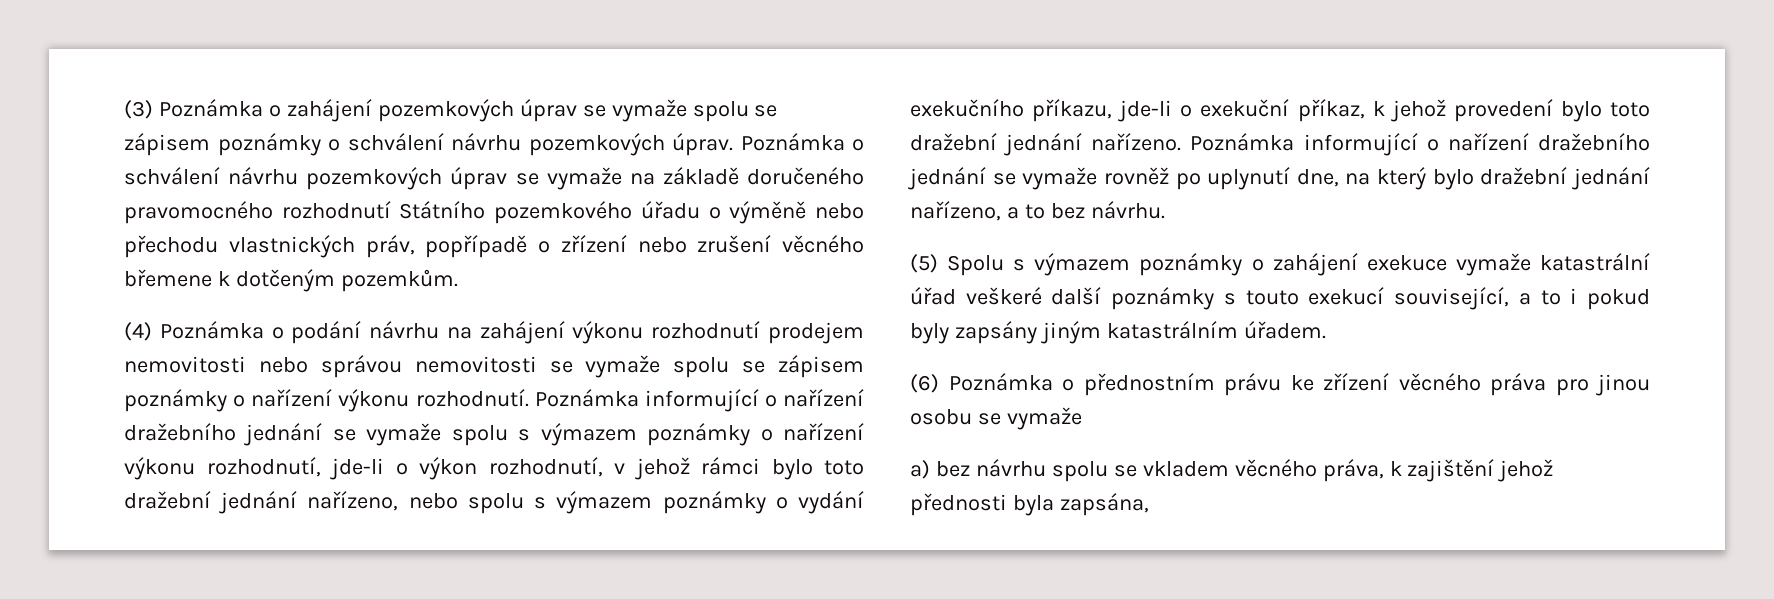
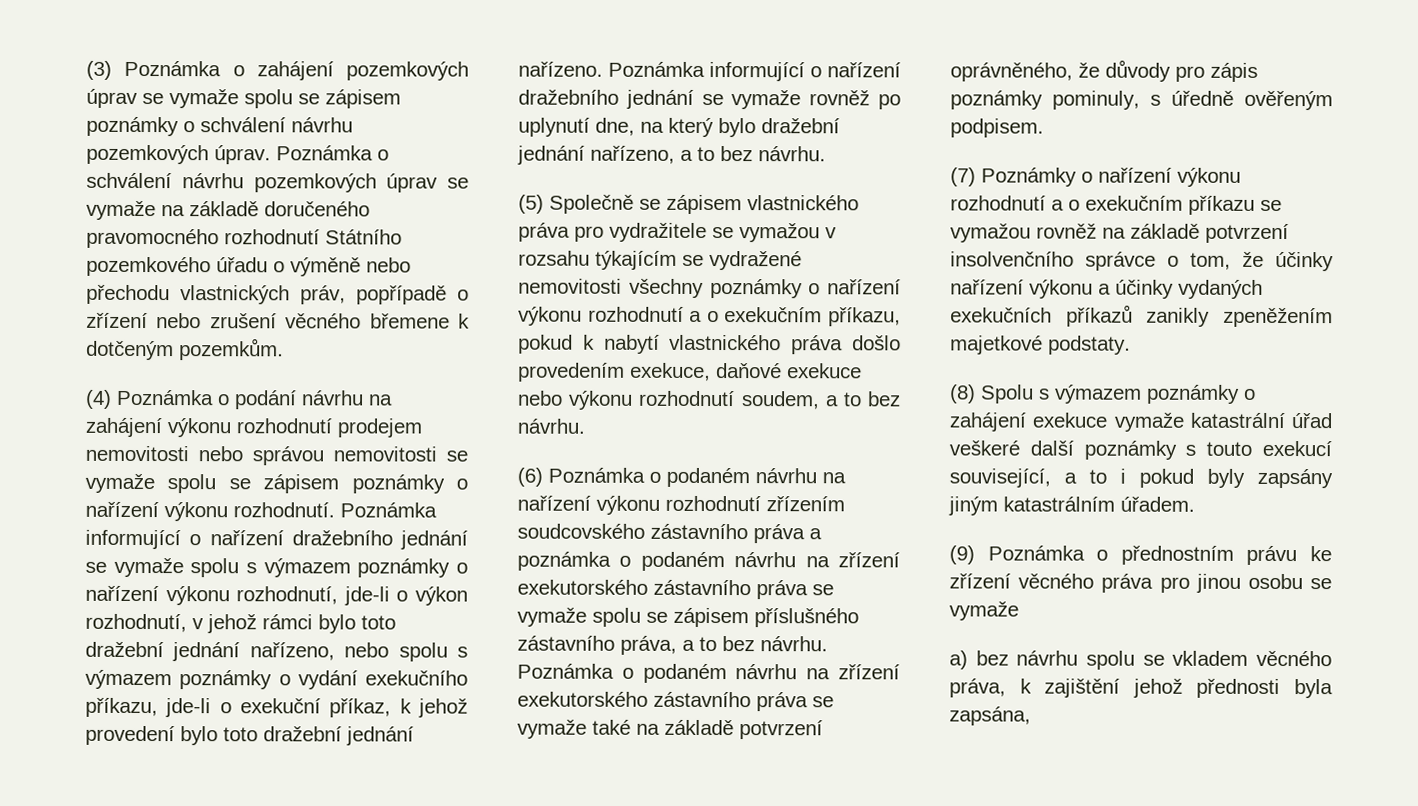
- (5) Spolu s výmazem poznámky o zahájení exekuce vymaže katastrální úřad veškeré další poznámky s touto exekucí související, a to i pokud byly zapsány jiným katastrálním úřadem.
+ (5) Společně se zápisem vlastnického práva pro vydražitele se vymažou v rozsahu týkajícím se vydražené nemovitosti všechny poznámky o nařízení výkonu rozhodnutí a o exekučním příkazu, pokud k nabytí vlastnického práva došlo provedením exekuce, daňové exekuce nebo výkonu rozhodnutí soudem, a to bez návrhu.
+ (6) Poznámka o podaném návrhu na nařízení výkonu rozhodnutí zřízením soudcovského zástavního práva a poznámka o podaném návrhu na zřízení exekutorského zástavního práva se vymaže spolu se zápisem příslušného zástavního práva, a to bez návrhu. Poznámka o podaném návrhu na zřízení exekutorského zástavního práva se vymaže také na základě potvrzení oprávněného, že důvody pro zápis poznámky pominuly, s úředně ověřeným podpisem.
+ (7) Poznámky o nařízení výkonu rozhodnutí a o exekučním příkazu se vymažou rovněž na základě potvrzení insolvenčního správce o tom, že účinky nařízení výkonu a účinky vydaných exekučních příkazů zanikly zpeněžením majetkové podstaty.
+ (8) Spolu s výmazem poznámky o zahájení exekuce vymaže katastrální úřad veškeré další poznámky s touto exekucí související, a to i pokud byly zapsány jiným katastrálním úřadem.
- (6) Poznámka o přednostním právu ke zřízení věcného práva pro jinou osobu se vymaže
+ (9) Poznámka o přednostním právu ke zřízení věcného práva pro jinou osobu se vymaže

